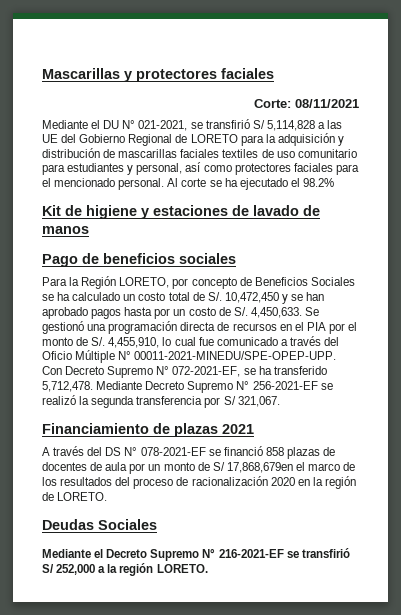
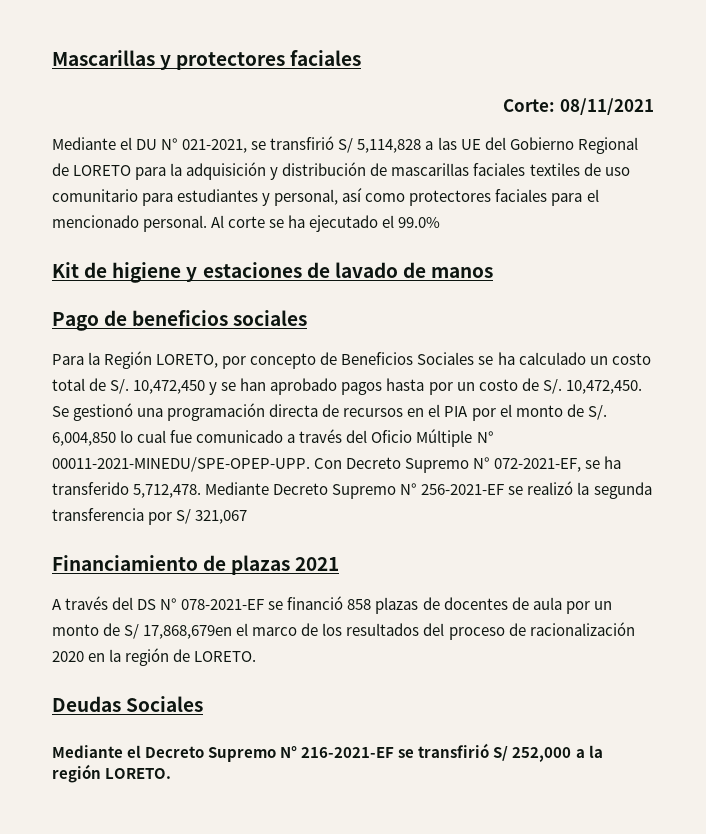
- Al corte se ha ejecutado el 98.2%
+ Al corte se ha ejecutado el 99.0%
- Para la Región LORETO, por concepto de Beneficios Sociales se ha calculado un costo total de S/. 10,472,450 y se han aprobado pagos hasta por un costo de S/. 4,450,633.
+ Para la Región LORETO, por concepto de Beneficios Sociales se ha calculado un costo total de S/. 10,472,450 y se han aprobado pagos hasta por un costo de S/. 10,472,450.
- Se gestionó una programación directa de recursos en el PIA por el monto de S/. 4,455,910, lo cual fue comunicado a través del Oficio Múltiple N° 00011-2021-MINEDU/SPE-OPEP-UPP.
+ Se gestionó una programación directa de recursos en el PIA por el monto de S/. 6,004,850 lo cual fue comunicado a través del Oficio Múltiple N° 00011-2021-MINEDU/SPE-OPEP-UPP.
- Mediante Decreto Supremo N° 256-2021-EF se realizó la segunda transferencia por S/ 321,067.
+ Mediante Decreto Supremo N° 256-2021-EF se realizó la segunda transferencia por S/ 321,067

